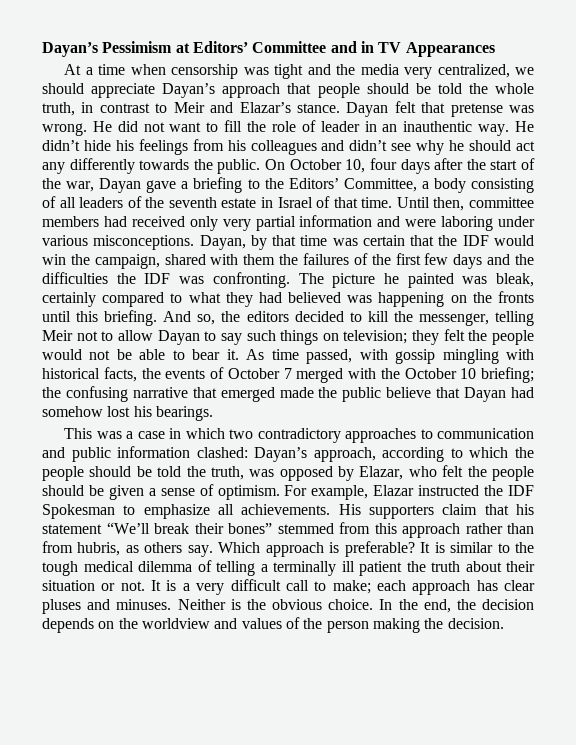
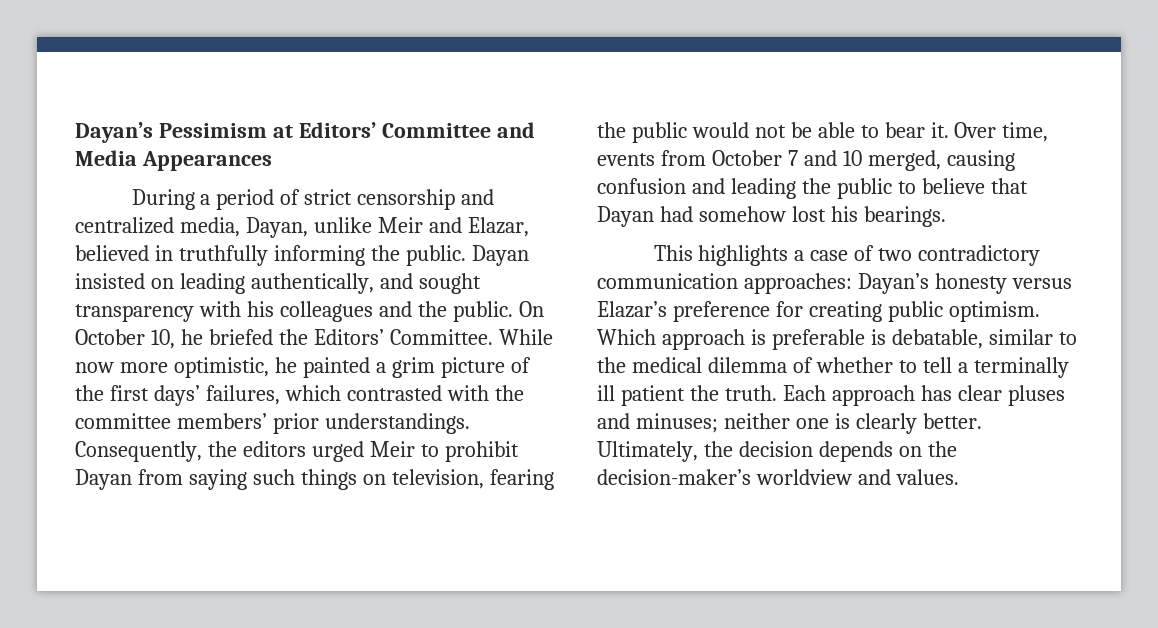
- Dayan’s Pessimism at Editors’ Committee and in TV Appearances
+ Dayan’s Pessimism at Editors’ Committee and Media Appearances
- At a time when censorship was tight and the media very centralized, we should appreciate Dayan’s approach that people should be told the whole truth, in contrast to Meir and Elazar’s stance. Dayan felt that pretense was wrong. He did not want to fill the role of leader in an inauthentic way. He didn’t hide his feelings from his colleagues and didn’t see why he should act any differently towards the public.
+ During a period of strict censorship and centralized media, Dayan, unlike Meir and Elazar, believed in truthfully informing the public. Dayan insisted on leading authentically, and sought transparency with his colleagues and the public.
- On October 10, four days after the start of the war, Dayan gave a briefing to the Editors’ Committee, a body consisting of all leaders of the seventh estate in Israel of that time. Until then, committee members had received only very partial information and were laboring under various misconceptions. Dayan, by that time was certain that the IDF would win the campaign, shared with them the failures of the first few days and the difficulties the IDF was confronting. The picture he painted was bleak, certainly compared to what they had believed was happening on the fronts until this briefing. And so, the editors decided to kill the messenger, telling Meir not to allow Dayan to say such things on television; they felt the people would not be able to bear it.
+ On October 10, he briefed the Editors’ Committee. While now more optimistic, he painted a grim picture of the first days’ failures, which contrasted with the committee members’ prior understandings. Consequently, the editors urged Meir to prohibit Dayan from saying such things on television, fearing the public would not be able to bear it.
- As time passed, with gossip mingling with historical facts, the events of October 7 merged with the October 10 briefing; the confusing narrative that emerged made the public believe that Dayan had somehow lost his bearings.
+ Over time, events from October 7 and 10 merged, causing confusion and leading the public to believe that Dayan had somehow lost his bearings.
- This was a case in which two contradictory approaches to communication and public information clashed: Dayan’s approach, according to which the people should be told the truth, was opposed by Elazar, who felt the people should be given a sense of optimism. For example, Elazar instructed the IDF Spokesman to emphasize all achievements. His supporters claim that his statement “We’ll break their bones” stemmed from this approach rather than from hubris, as others say. Which approach is preferable? It is similar to the tough medical dilemma of telling a terminally ill patient the truth about their situation or not. It is a very difficult call to make; each approach has clear pluses and minuses. Neither is the obvious choice. In the end, the decision depends on the worldview and values of the person making the decision.
+ This highlights a case of two contradictory communication approaches: Dayan’s honesty versus Elazar’s preference for creating public optimism. Which approach is preferable is debatable, similar to the medical dilemma of whether to tell a terminally ill patient the truth. Each approach has clear pluses and minuses; neither one is clearly better. Ultimately, the decision depends on the decision-maker’s worldview and values.

